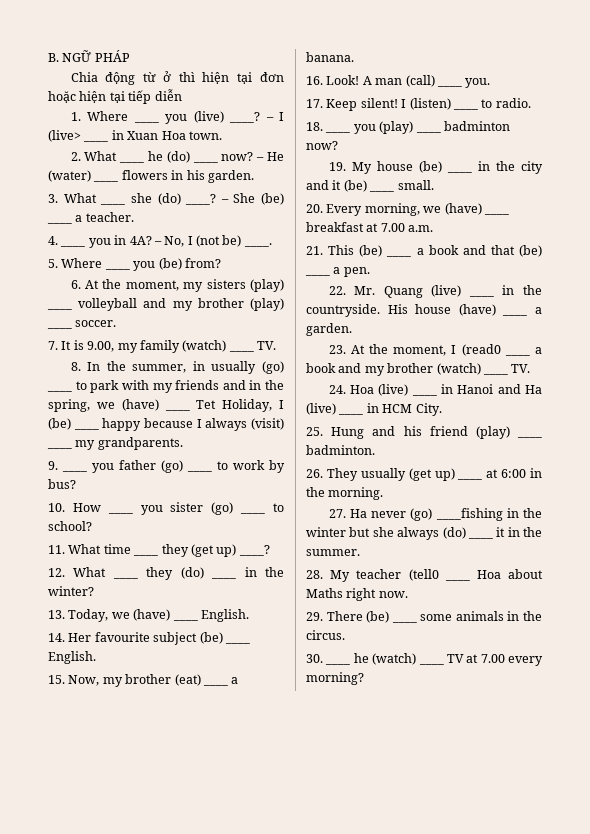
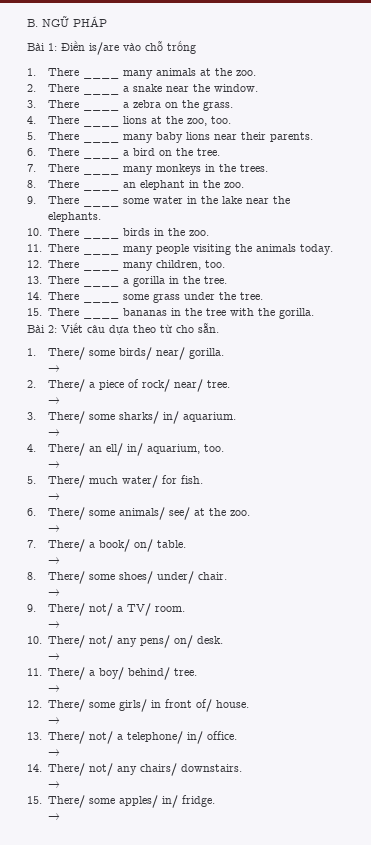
- Chia động từ ở thì hiện tại đơn hoặc hiện tại tiếp diễn
- 1. Where ____ you (live) ____? – I (live> ____ in Xuan Hoa town.
- 2. What ____ he (do) ____ now? – He (water) ____ flowers in his garden.
- 3. What ____ she (do) ____? – She (be) ____ a teacher.
- 4. ____ you in 4A? – No, I (not be) ____.
- 5. Where ____ you (be) from?
- 6. At the moment, my sisters (play) ____ volleyball and my brother (play) ____ soccer.
- 7. It is 9.00, my family (watch) ____ TV.
- 8. In the summer, in usually (go) ____ to park with my friends and in the spring, we (have) ____ Tet Holiday, I (be) ____ happy because I always (visit) ____ my grandparents.
- 9. ____ you father (go) ____ to work by bus?
- 10. How ____ you sister (go) ____ to school?
- 11. What time ____ they (get up) ____?
- 12. What ____ they (do) ____ in the winter?
- 13. Today, we (have) ____ English.
- 14. Her favourite subject (be) ____ English.
- 15. Now, my brother (eat) ____ a banana.
- 16. Look! A man (call) ____ you.
- 17. Keep silent! I (listen) ____ to radio.
- 18. ____ you (play) ____ badminton now?
- 19. My house (be) ____ in the city and it (be) ____ small.
- 20. Every morning, we (have) ____ breakfast at 7.00 a.m.
- 21. This (be) ____ a book and that (be) ____ a pen.
- 22. Mr. Quang (live) ____ in the countryside. His house (have) ____ a garden.
- 23. At the moment, I (read0 ____ a book and my brother (watch) ____ TV.
- 24. Hoa (live) ____ in Hanoi and Ha (live) ____ in HCM City.
- 25. Hung and his friend (play) ____ badminton.
- 26. They usually (get up) ____ at 6:00 in the morning.
- 27. Ha never (go) ____fishing in the winter but she always (do) ____ it in the summer.
- 28. My teacher (tell0 ____ Hoa about Maths right now.
- 29. There (be) ____ some animals in the circus.
- 30. ____ he (watch) ____ TV at 7.00 every morning?
+ Bài 1: Điền is/are vào chỗ trống
+ 1. There ____ many animals at the zoo.
+ 2. There ____ a snake near the window.
+ 3. There ____ a zebra on the grass.
+ 4. There ____ lions at the zoo, too.
+ 5. There ____ many baby lions near their parents.
+ 6. There ____ a bird on the tree.
+ 7. There ____ many monkeys in the trees.
+ 8. There ____ an elephant in the zoo.
+ 9. There ____ some water in the lake near the elephants.
+ 10. There ____ birds in the zoo.
+ 11. There ____ many people visiting the animals today.
+ 12. There ____ many children, too.
+ 13. There ____ a gorilla in the tree.
+ 14. There ____ some grass under the tree.
+ 15. There ____ bananas in the tree with the gorilla.
+ Bài 2: Viết câu dựa theo từ cho sẵn.
+ 1. There/ some birds/ near/ gorilla.
+ →
+ 2. There/ a piece of rock/ near/ tree.
+ →
+ 3. There/ some sharks/ in/ aquarium.
+ →
+ 4. There/ an ell/ in/ aquarium, too.
+ →
+ 5. There/ much water/ for fish.
+ →
+ 6. There/ some animals/ see/ at the zoo.
+ →
+ 7. There/ a book/ on/ table.
+ →
+ 8. There/ some shoes/ under/ chair.
+ →
+ 9. There/ not/ a TV/ room.
+ →
+ 10. There/ not/ any pens/ on/ desk.
+ →
+ 11. There/ a boy/ behind/ tree.
+ →
+ 12. There/ some girls/ in front of/ house.
+ →
+ 13. There/ not/ a telephone/ in/ office.
+ →
+ 14. There/ not/ any chairs/ downstairs.
+ →
+ 15. There/ some apples/ in/ fridge.
+ →

